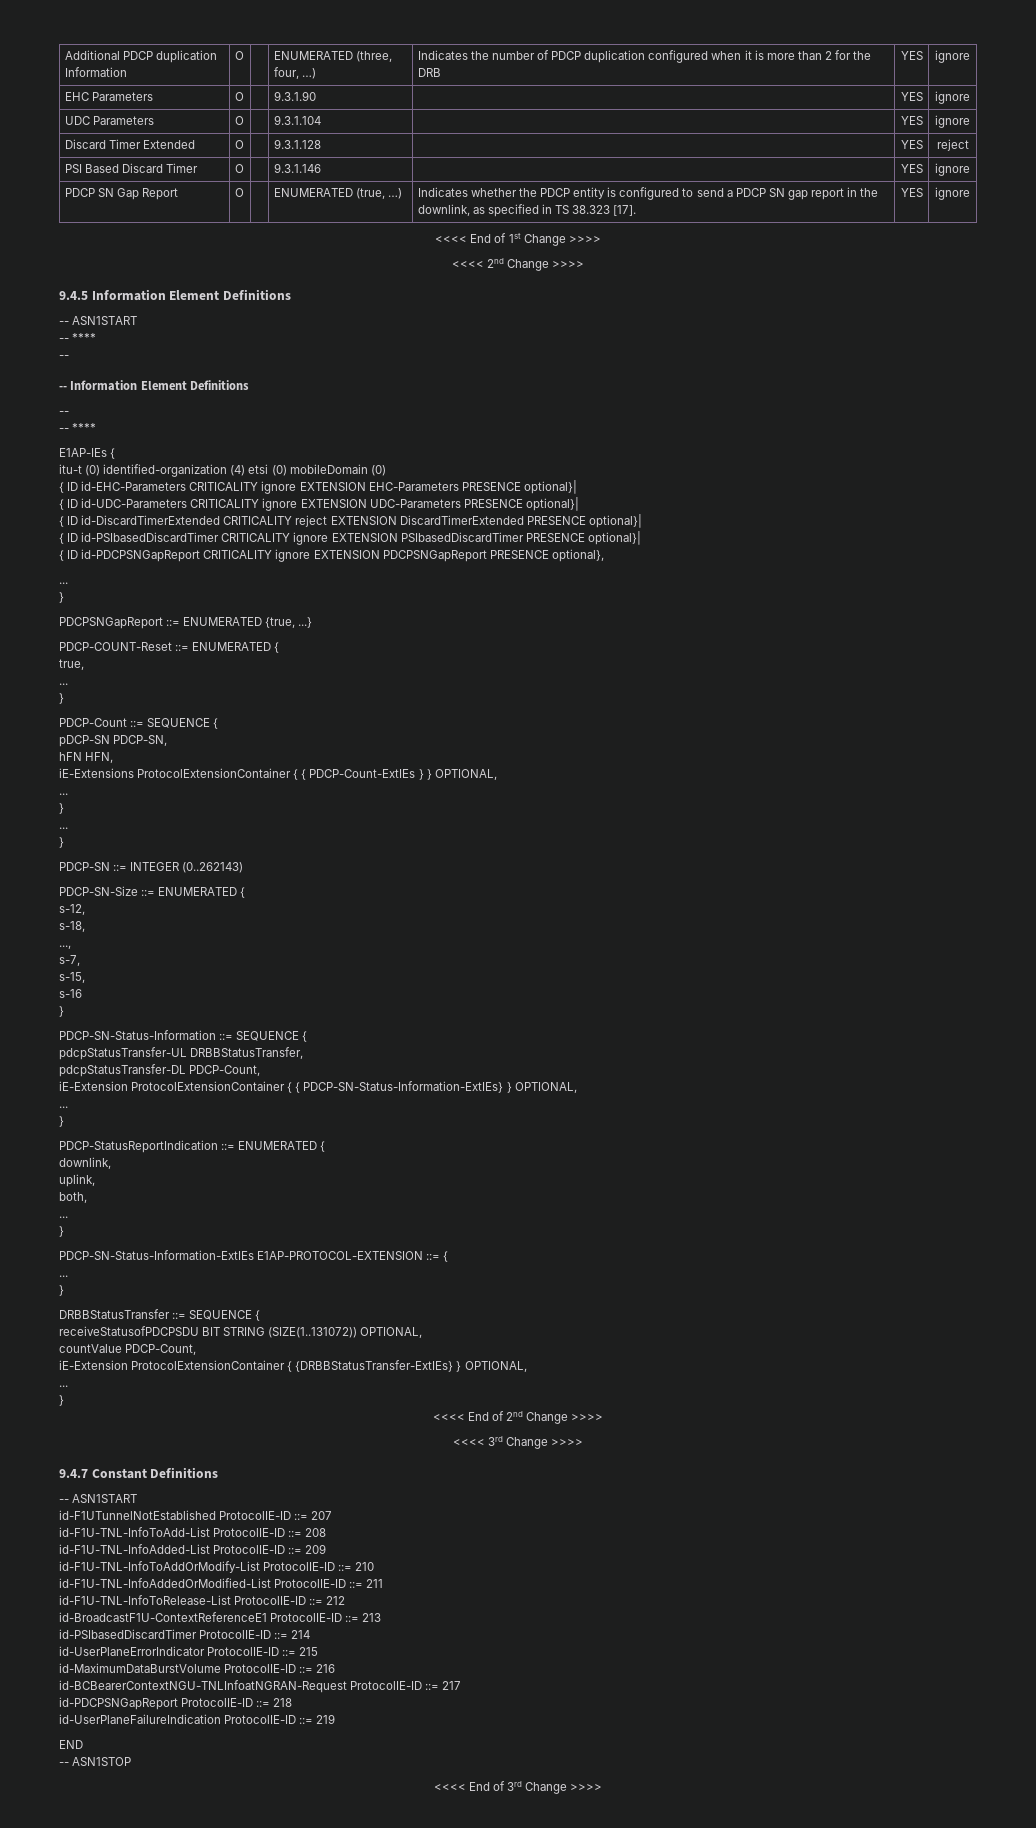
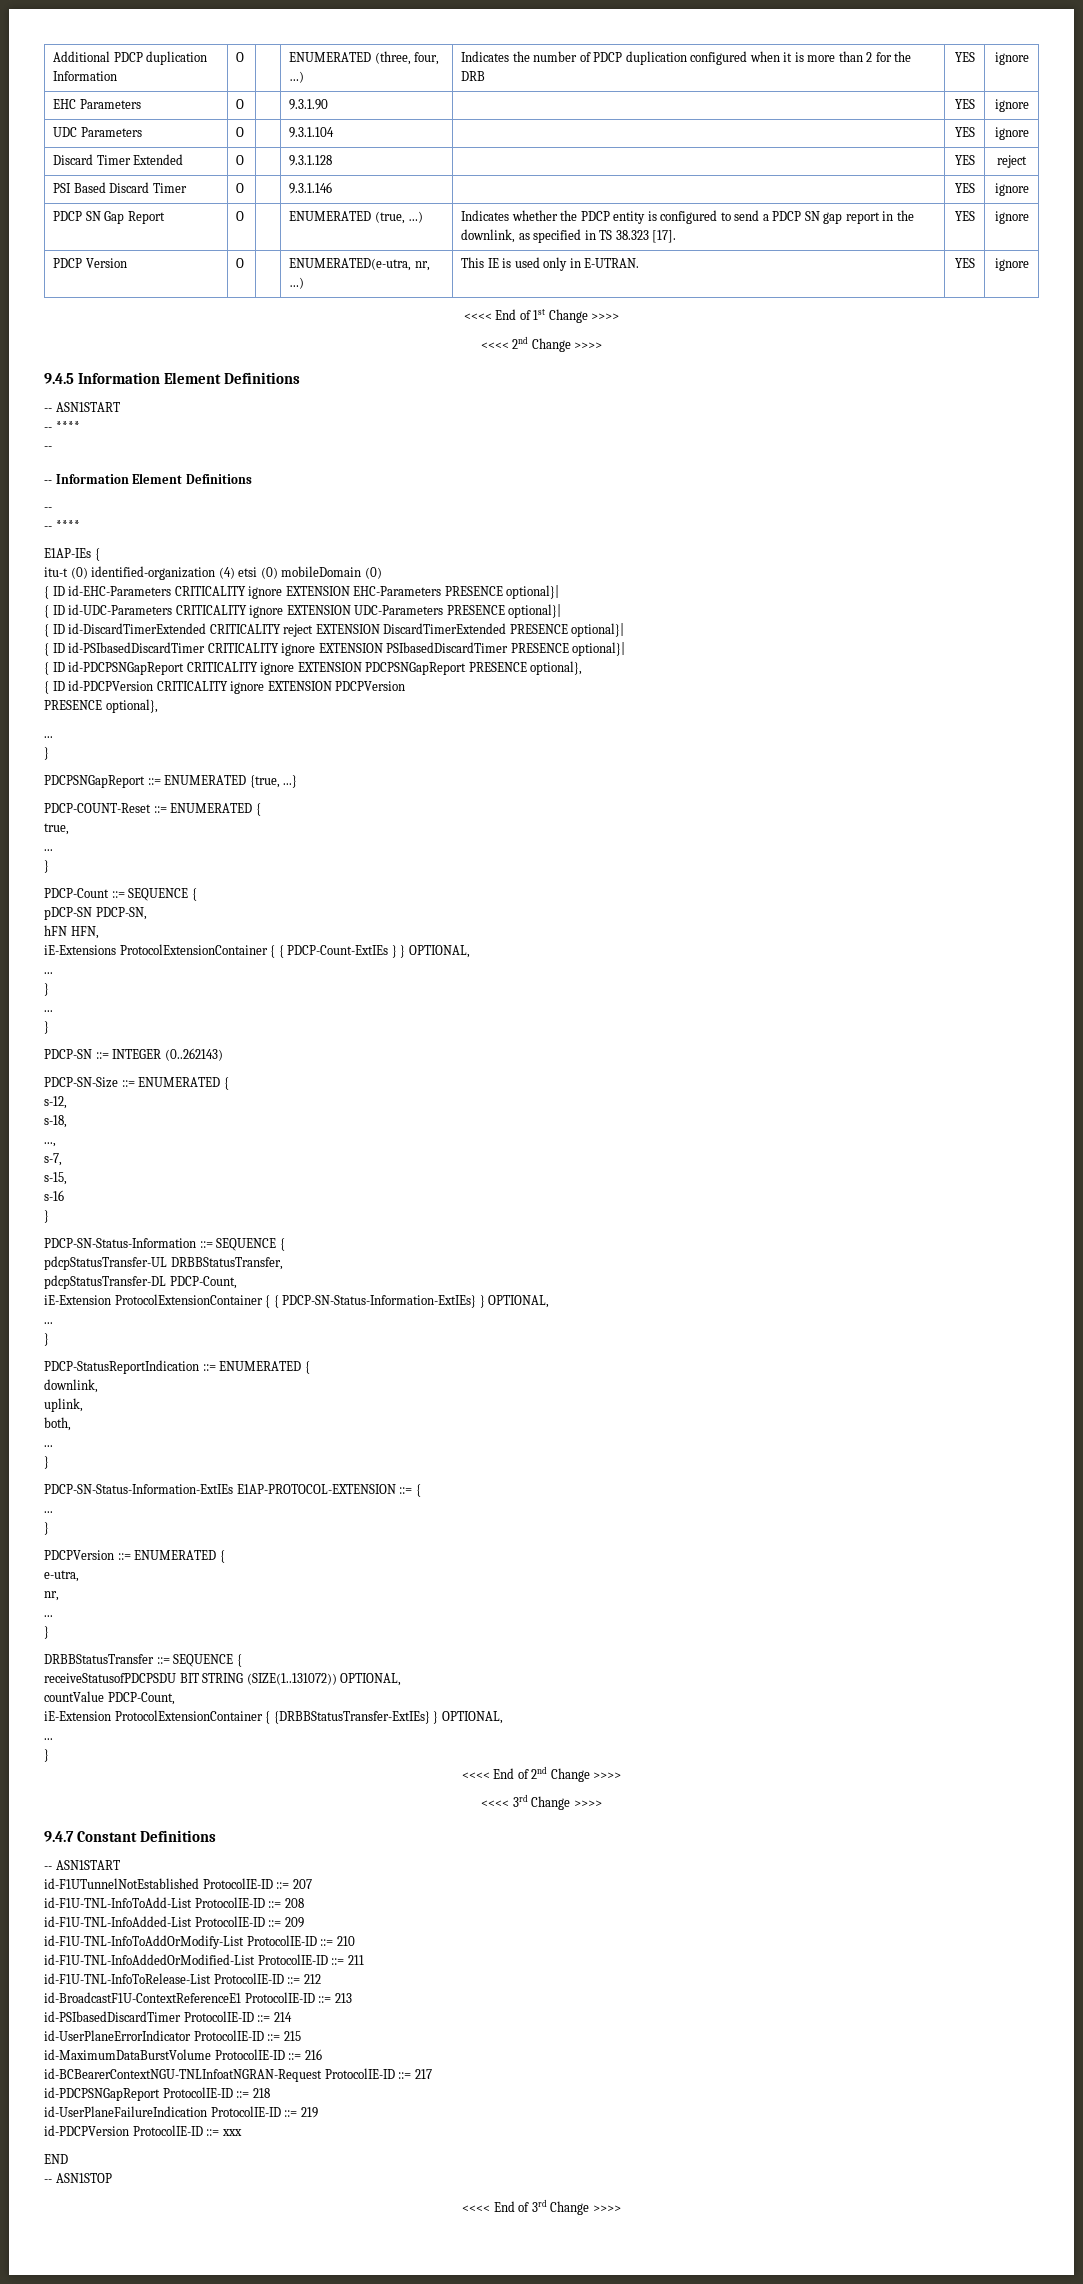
+ PDCP Version | O | | ENUMERATED(e-utra, nr, …) | This IE is used only in E-UTRAN. | YES | ignore
+ { ID id-PDCPVersion CRITICALITY ignore EXTENSION PDCPVersion
+ PRESENCE optional},
+ PDCPVersion ::= ENUMERATED {
+ e-utra,
+ nr,
+ ...
+ }
+ id-PDCPVersion ProtocolIE-ID ::= xxx

